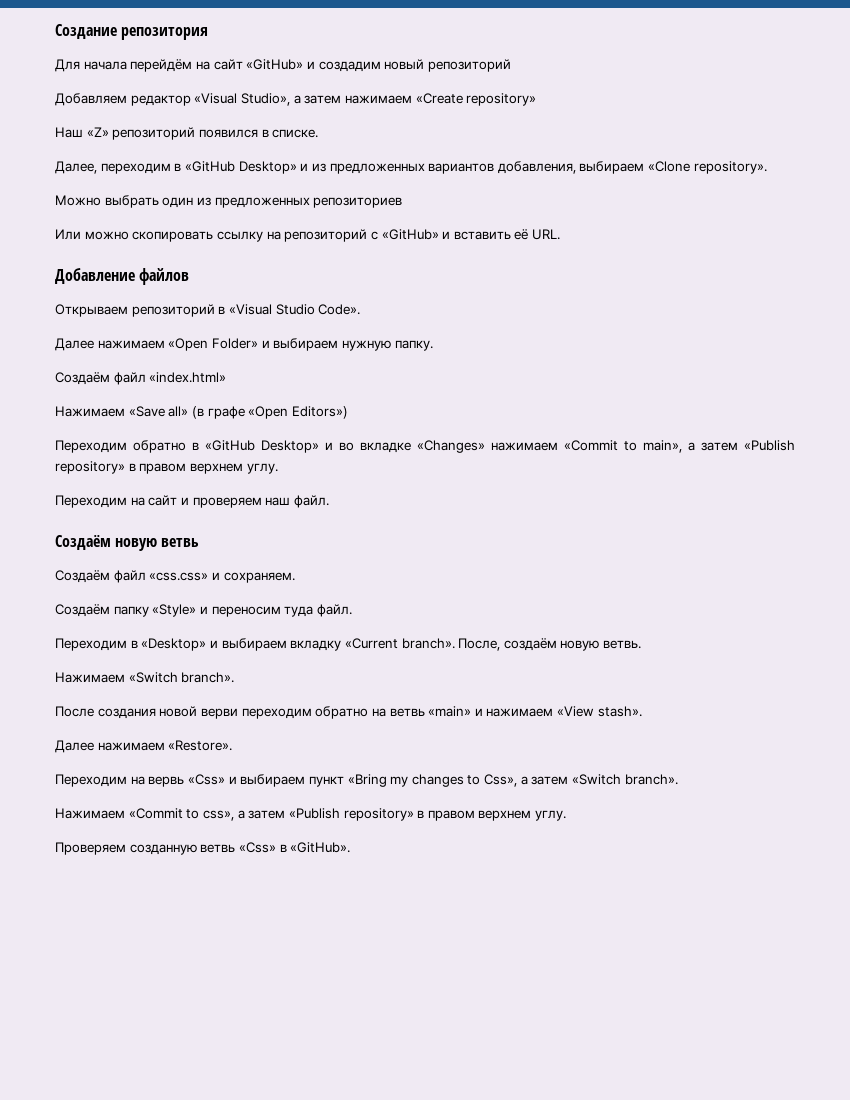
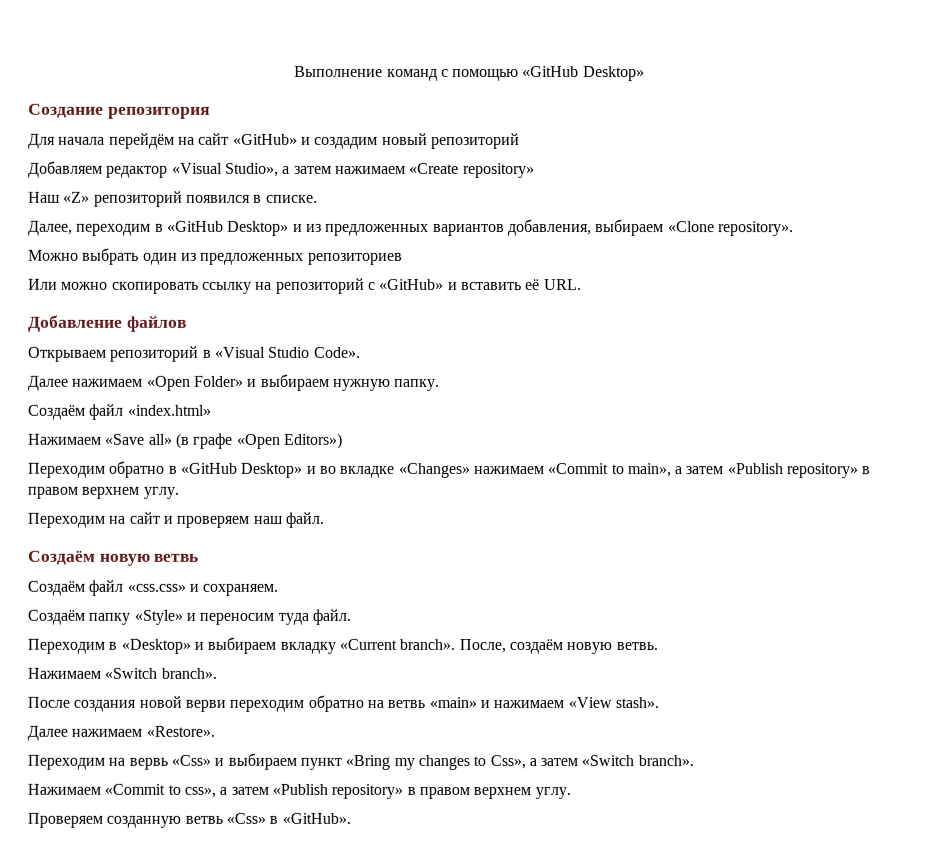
+ Выполнение команд с помощью «GitHub Desktop»

